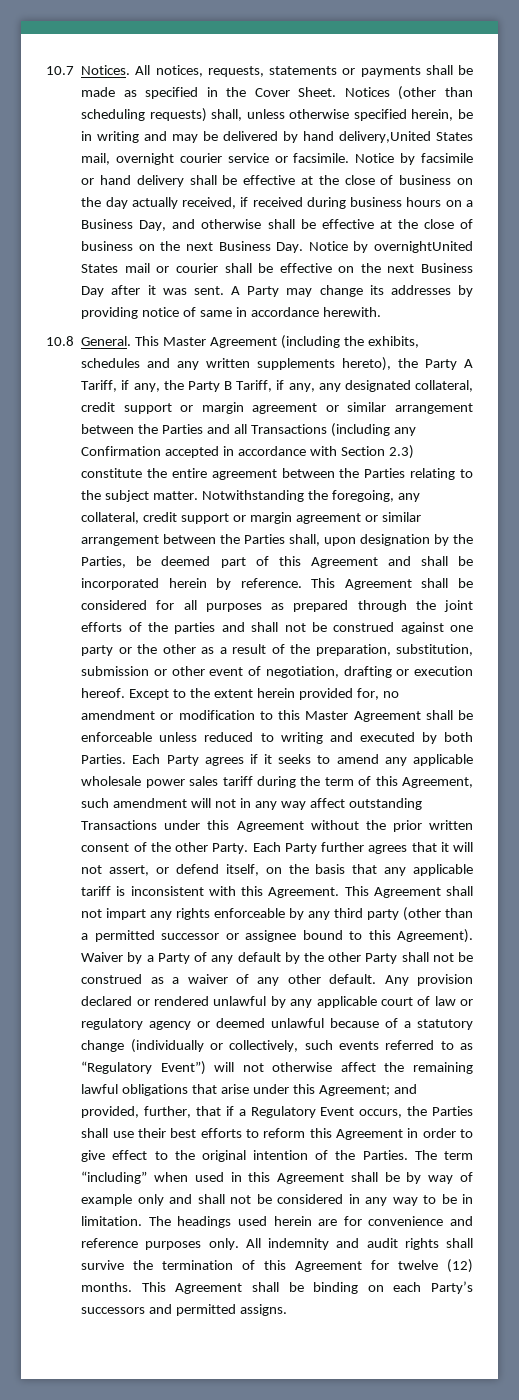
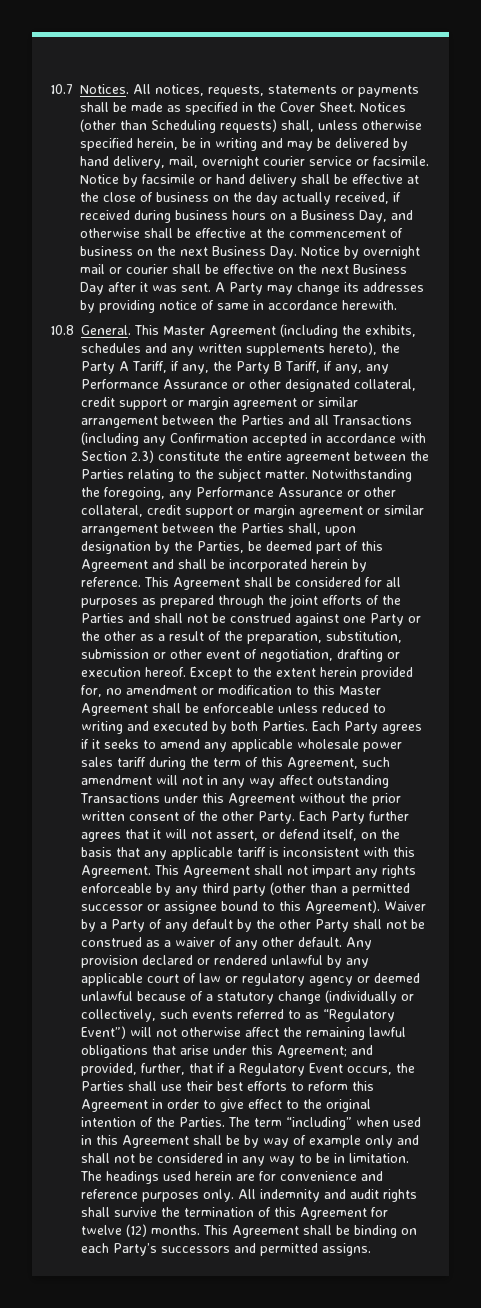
- Notices (other than scheduling requests) shall, unless otherwise specified herein, be in writing and may be delivered by hand delivery,United States mail, overnight courier service or facsimile.
+ Notices (other than Scheduling requests) shall, unless otherwise specified herein, be in writing and may be delivered by hand delivery, mail, overnight courier service or facsimile.
- Notice by facsimile or hand delivery shall be effective at the close of business on the day actually received, if received during business hours on a Business Day, and otherwise shall be effective at the close of business on the next Business Day. Notice by overnightUnited States mail or courier shall be effective on the next Business Day after it was sent.
+ Notice by facsimile or hand delivery shall be effective at the close of business on the day actually received, if received during business hours on a Business Day, and otherwise shall be effective at the commencement of business on the next Business Day. Notice by overnight mail or courier shall be effective on the next Business Day after it was sent.
- This Master Agreement (including the exhibits, schedules and any written supplements hereto), the Party A Tariff, if any, the Party B Tariff, if any, any designated collateral, credit support or margin agreement or similar arrangement between the Parties and all Transactions (including any Confirmation accepted in accordance with Section 2.3) constitute the entire agreement between the Parties relating to the subject matter.
+ This Master Agreement (including the exhibits, schedules and any written supplements hereto), the Party A Tariff, if any, the Party B Tariff, if any, any Performance Assurance or other designated collateral, credit support or margin agreement or similar arrangement between the Parties and all Transactions (including any Confirmation accepted in accordance with Section 2.3) constitute the entire agreement between the Parties relating to the subject matter.
- Notwithstanding the foregoing, any collateral, credit support or margin agreement or similar arrangement between the Parties shall, upon designation by the Parties, be deemed part of this Agreement and shall be incorporated herein by reference.
+ Notwithstanding the foregoing, any Performance Assurance or other collateral, credit support or margin agreement or similar arrangement between the Parties shall, upon designation by the Parties, be deemed part of this Agreement and shall be incorporated herein by reference.
- This Agreement shall be considered for all purposes as prepared through the joint efforts of the parties and shall not be construed against one party or the other as a result of the preparation, substitution, submission or other event of negotiation, drafting or execution hereof.
+ This Agreement shall be considered for all purposes as prepared through the joint efforts of the Parties and shall not be construed against one Party or the other as a result of the preparation, substitution, submission or other event of negotiation, drafting or execution hereof.

